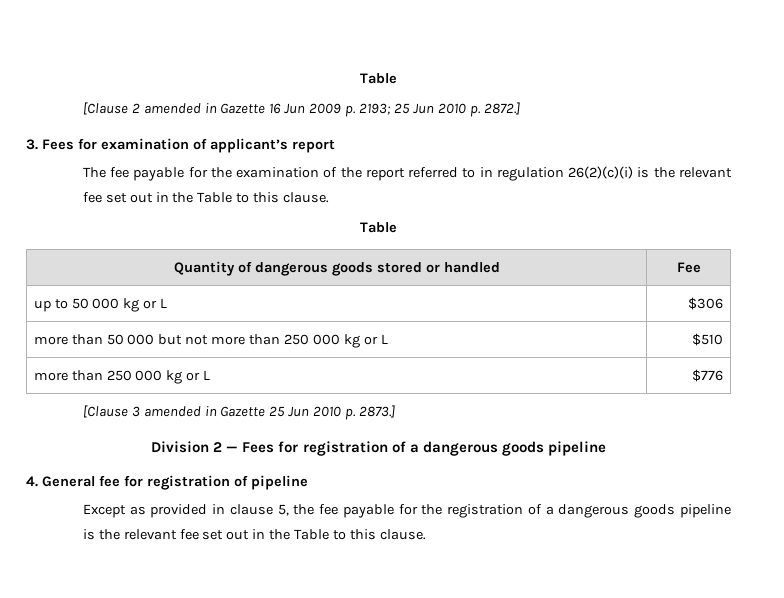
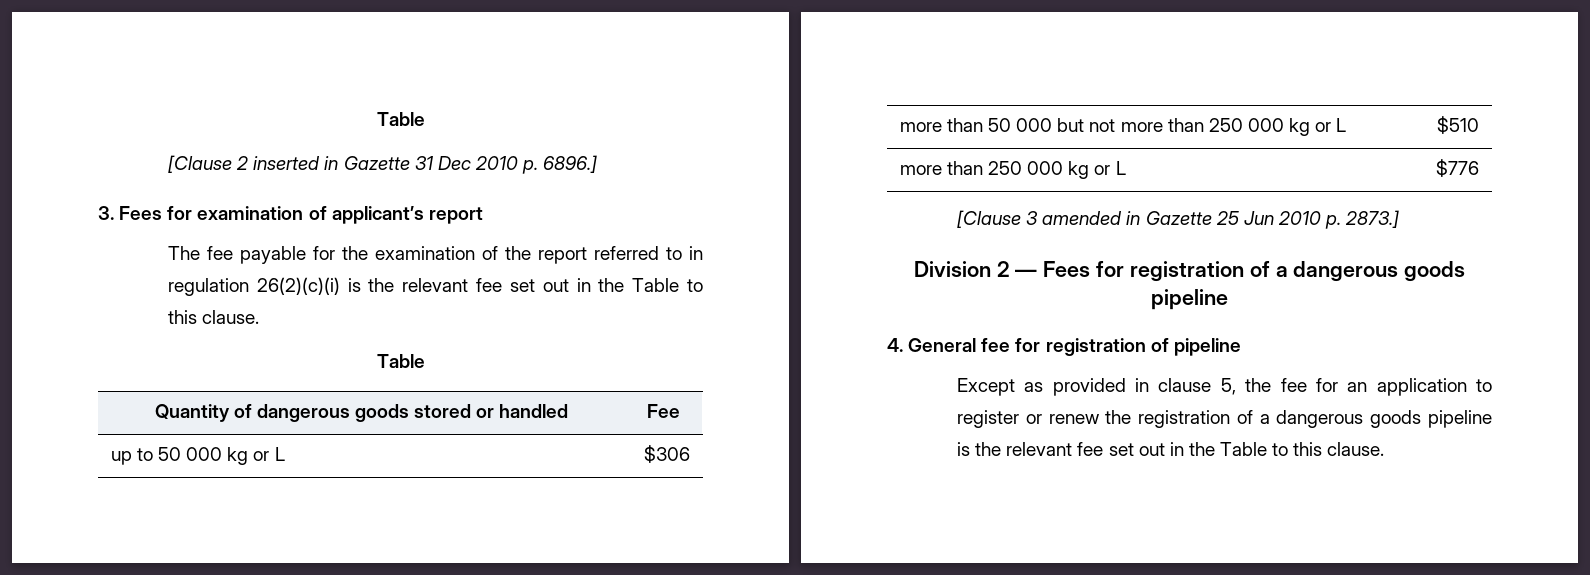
- [Clause 2 amended in Gazette 16 Jun 2009 p. 2193; 25 Jun 2010 p. 2872.]
+ [Clause 2 inserted in Gazette 31 Dec 2010 p. 6896.]
- Except as provided in clause 5, the fee payable for the registration of a dangerous goods pipeline is the relevant fee set out in the Table to this clause.
+ Except as provided in clause 5, the fee for an application to register or renew the registration of a dangerous goods pipeline is the relevant fee set out in the Table to this clause.

